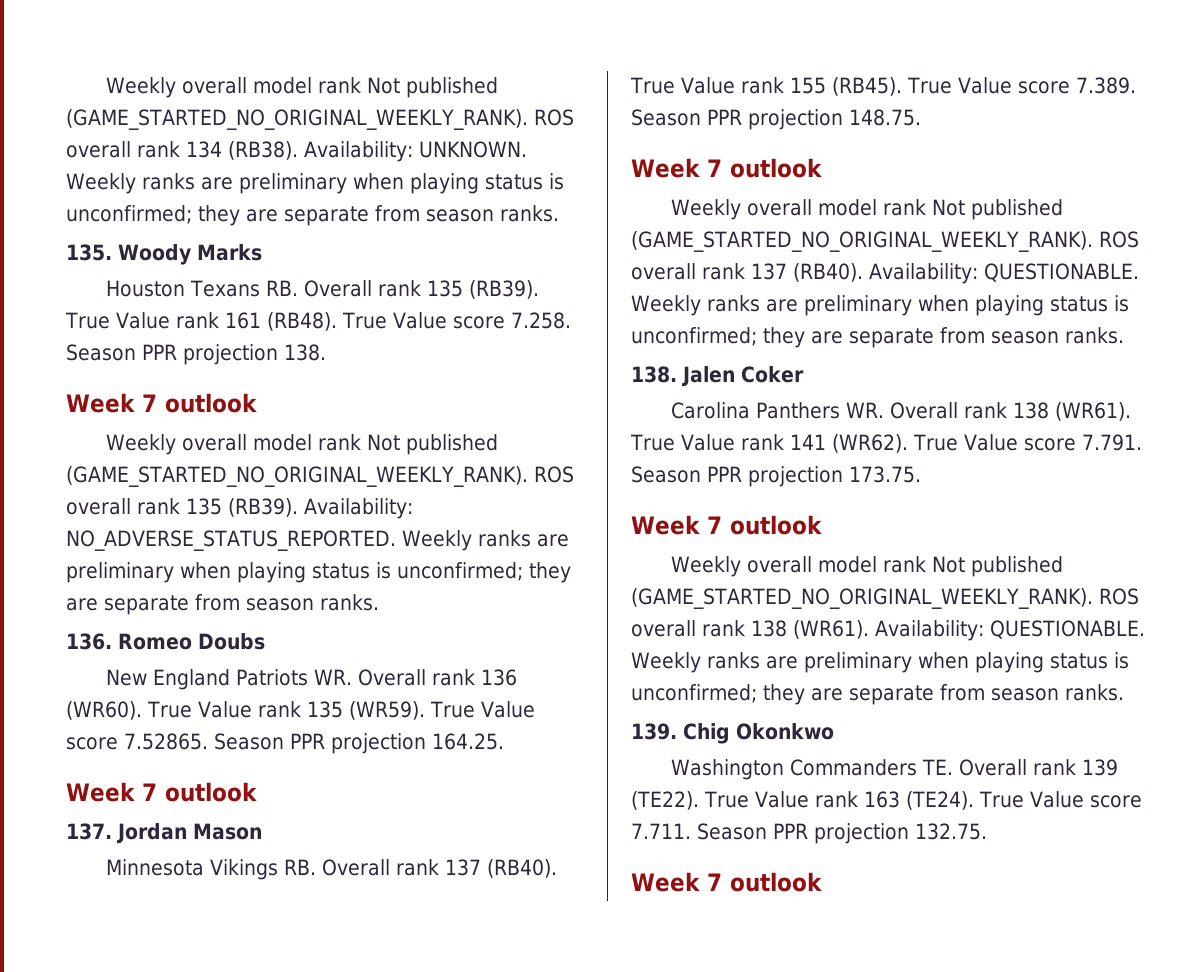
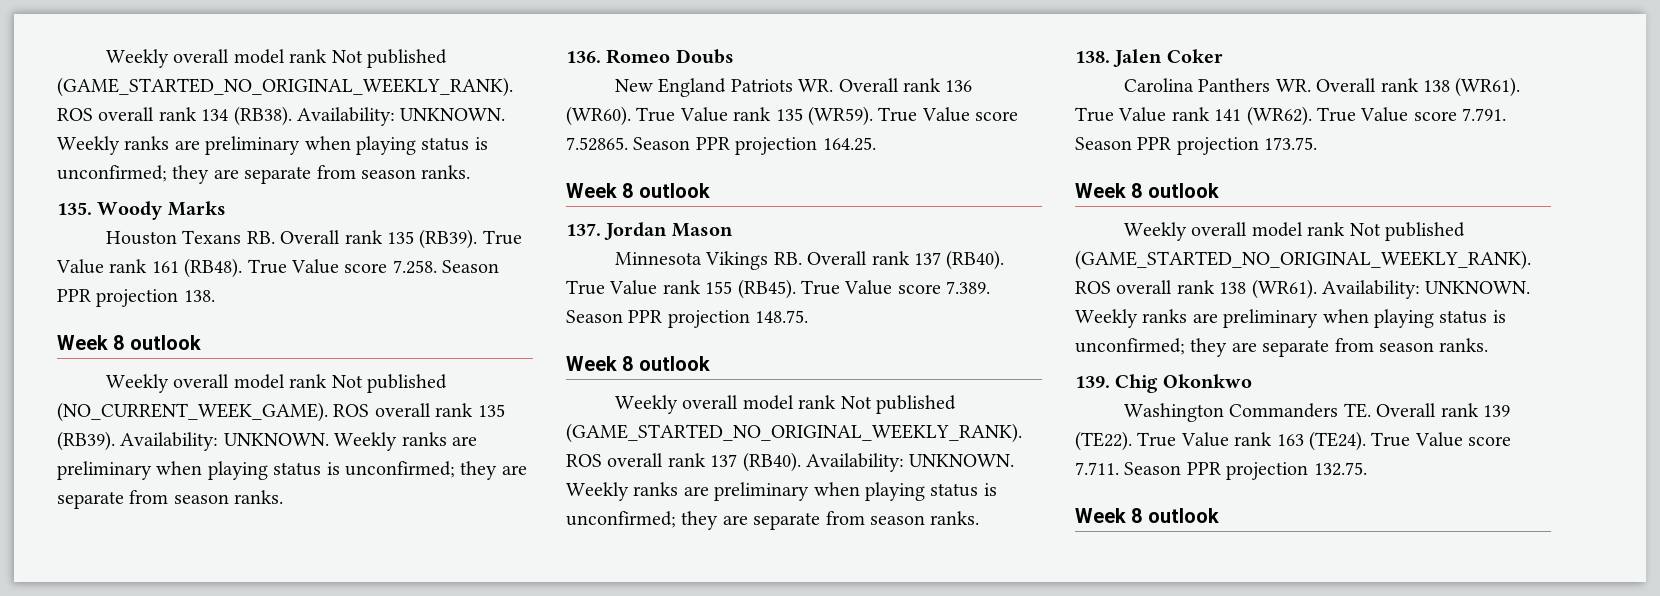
  True Value score 7.258. Season PPR projection 138.
- Week 7 outlook
- Weekly overall model rank Not published (GAME_STARTED_NO_ORIGINAL_WEEKLY_RANK).
+ Week 8 outlook
+ Weekly overall model rank Not published (NO_CURRENT_WEEK_GAME).
- ROS overall rank 135 (RB39). Availability: NO_ADVERSE_STATUS_REPORTED.
+ ROS overall rank 135 (RB39). Availability: UNKNOWN.
  True Value score 7.52865. Season PPR projection 164.25.
- Week 7 outlook
+ Week 8 outlook
  True Value score 7.389. Season PPR projection 148.75.
- Week 7 outlook
+ Week 8 outlook
- ROS overall rank 137 (RB40). Availability: QUESTIONABLE.
+ ROS overall rank 137 (RB40). Availability: UNKNOWN.
  True Value score 7.791. Season PPR projection 173.75.
- Week 7 outlook
+ Week 8 outlook
- ROS overall rank 138 (WR61). Availability: QUESTIONABLE.
+ ROS overall rank 138 (WR61). Availability: UNKNOWN.
  True Value score 7.711. Season PPR projection 132.75.
- Week 7 outlook
+ Week 8 outlook

